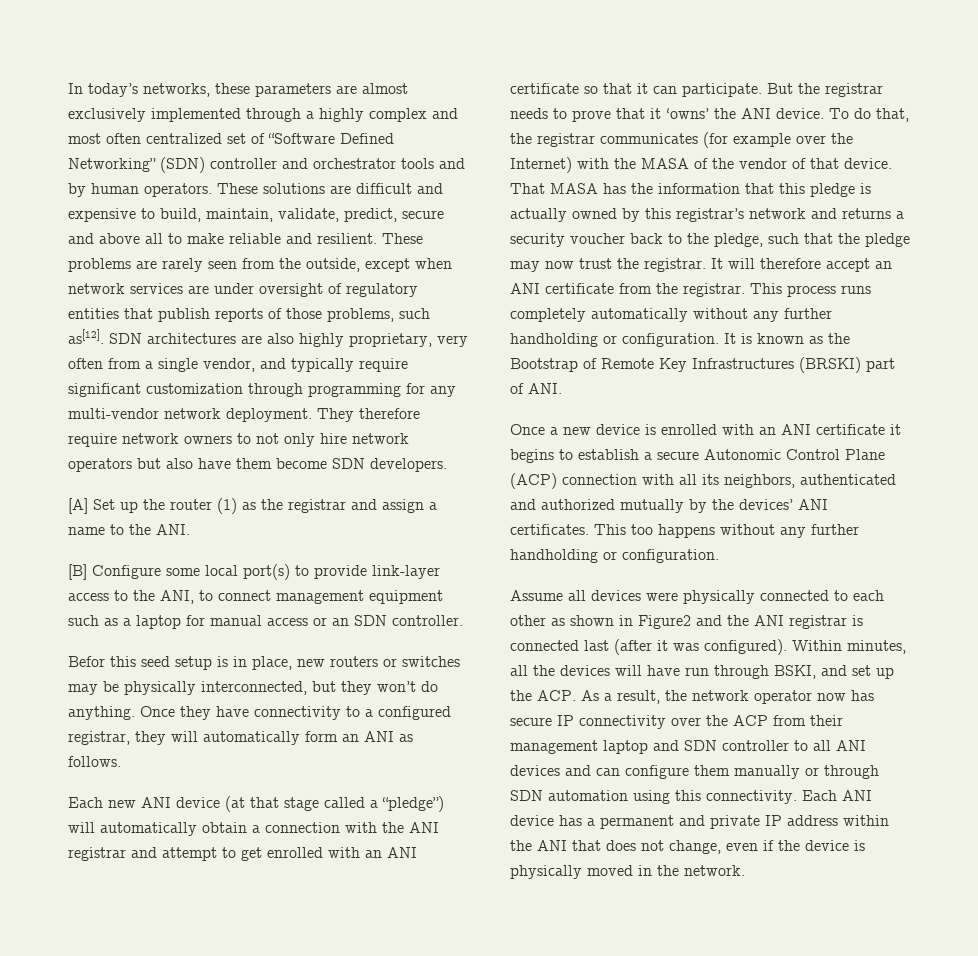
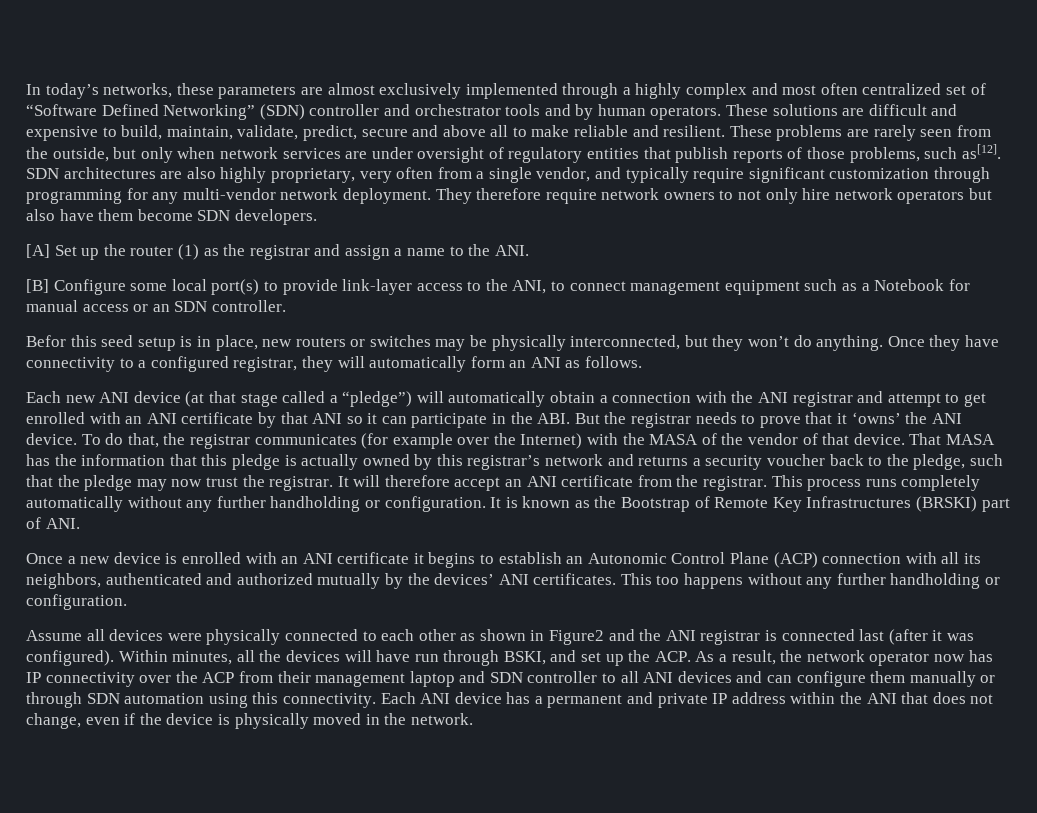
- These problems are rarely seen from the outside, except when network services are under oversight of regulatory entities that publish reports of those problems, such as[12].
+ These problems are rarely seen from the outside, but only when network services are under oversight of regulatory entities that publish reports of those problems, such as[12].
- [B] Configure some local port(s) to provide link-layer access to the ANI, to connect management equipment such as a laptop for manual access or an SDN controller.
+ [B] Configure some local port(s) to provide link-layer access to the ANI, to connect management equipment such as a Notebook for manual access or an SDN controller.
- Each new ANI device (at that stage called a “pledge”) will automatically obtain a connection with the ANI registrar and attempt to get enrolled with an ANI certificate so that it can participate. But the registrar needs to prove that it ‘owns’ the ANI device.
+ Each new ANI device (at that stage called a “pledge”) will automatically obtain a connection with the ANI registrar and attempt to get enrolled with an ANI certificate by that ANI so it can participate in the ABI. But the registrar needs to prove that it ‘owns’ the ANI device.
- Once a new device is enrolled with an ANI certificate it begins to establish a secure Autonomic Control Plane (ACP) connection with all its neighbors, authenticated and authorized mutually by the devices’ ANI certificates.
+ Once a new device is enrolled with an ANI certificate it begins to establish an Autonomic Control Plane (ACP) connection with all its neighbors, authenticated and authorized mutually by the devices’ ANI certificates.
- Within minutes, all the devices will have run through BSKI, and set up the ACP. As a result, the network operator now has secure IP connectivity over the ACP from their management laptop and SDN controller to all ANI devices and can configure them manually or through SDN automation using this connectivity.
+ Within minutes, all the devices will have run through BSKI, and set up the ACP. As a result, the network operator now has IP connectivity over the ACP from their management laptop and SDN controller to all ANI devices and can configure them manually or through SDN automation using this connectivity.

